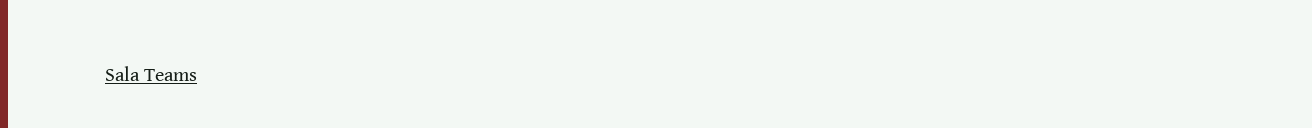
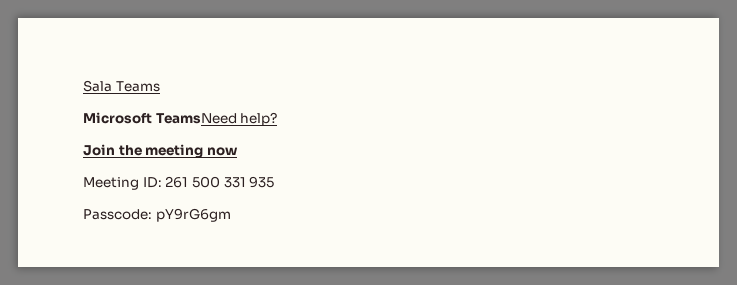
+ Microsoft TeamsNeed help?
+ Join the meeting now
+ Meeting ID: 261 500 331 935
+ Passcode: pY9rG6gm

